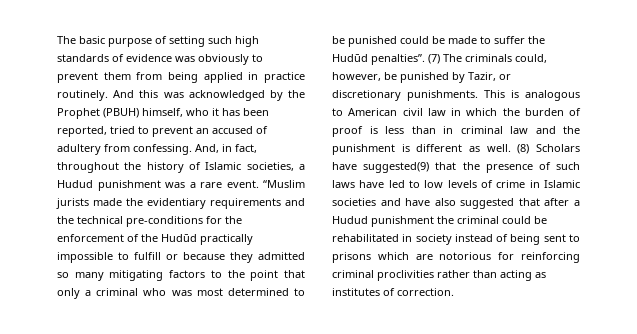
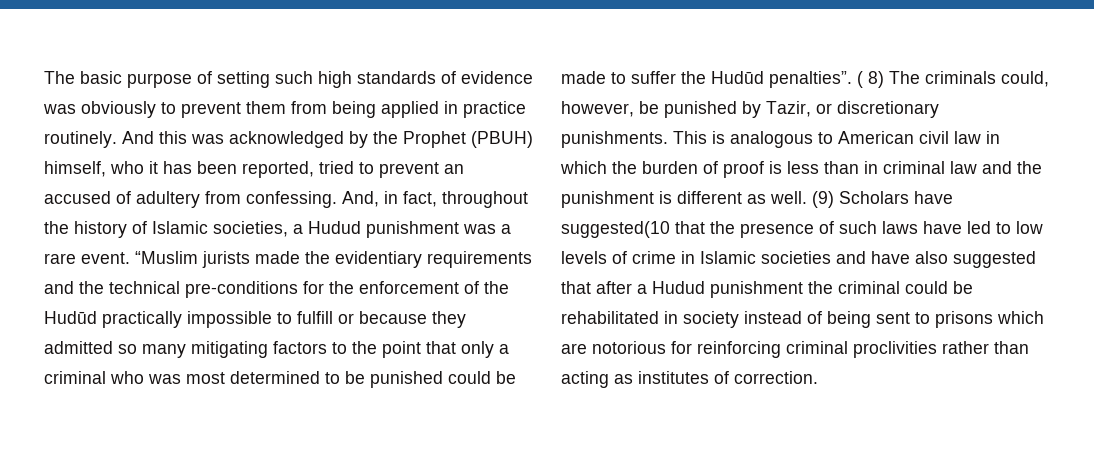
- (7) The criminals could, however, be punished by Tazir, or discretionary punishments.
+ ( 8) The criminals could, however, be punished by Tazir, or discretionary punishments.
- (8) Scholars have suggested(9) that the presence of such laws have led to low levels of crime in Islamic societies and have also suggested that after a Hudud punishment the criminal could be rehabilitated in society instead of being sent to prisons which are notorious for reinforcing criminal proclivities rather than acting as institutes of correction.
+ (9) Scholars have suggested(10 that the presence of such laws have led to low levels of crime in Islamic societies and have also suggested that after a Hudud punishment the criminal could be rehabilitated in society instead of being sent to prisons which are notorious for reinforcing criminal proclivities rather than acting as institutes of correction.

